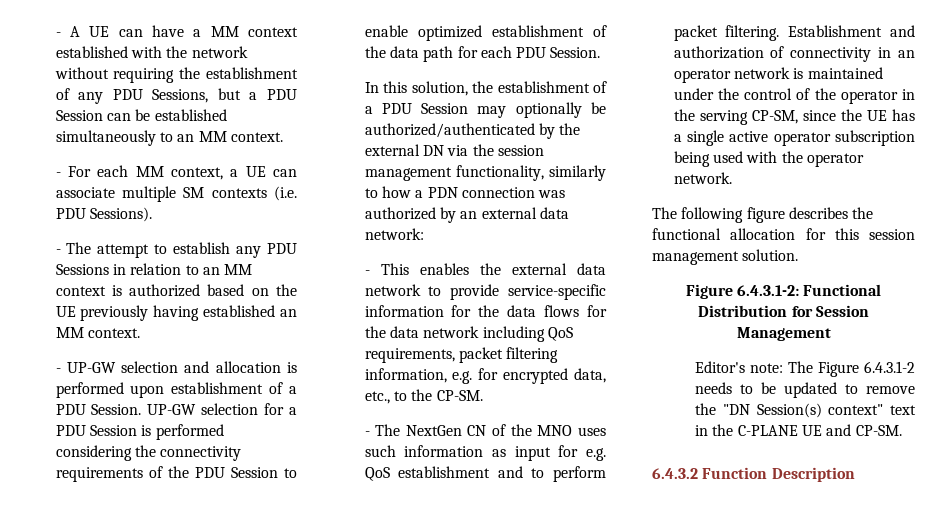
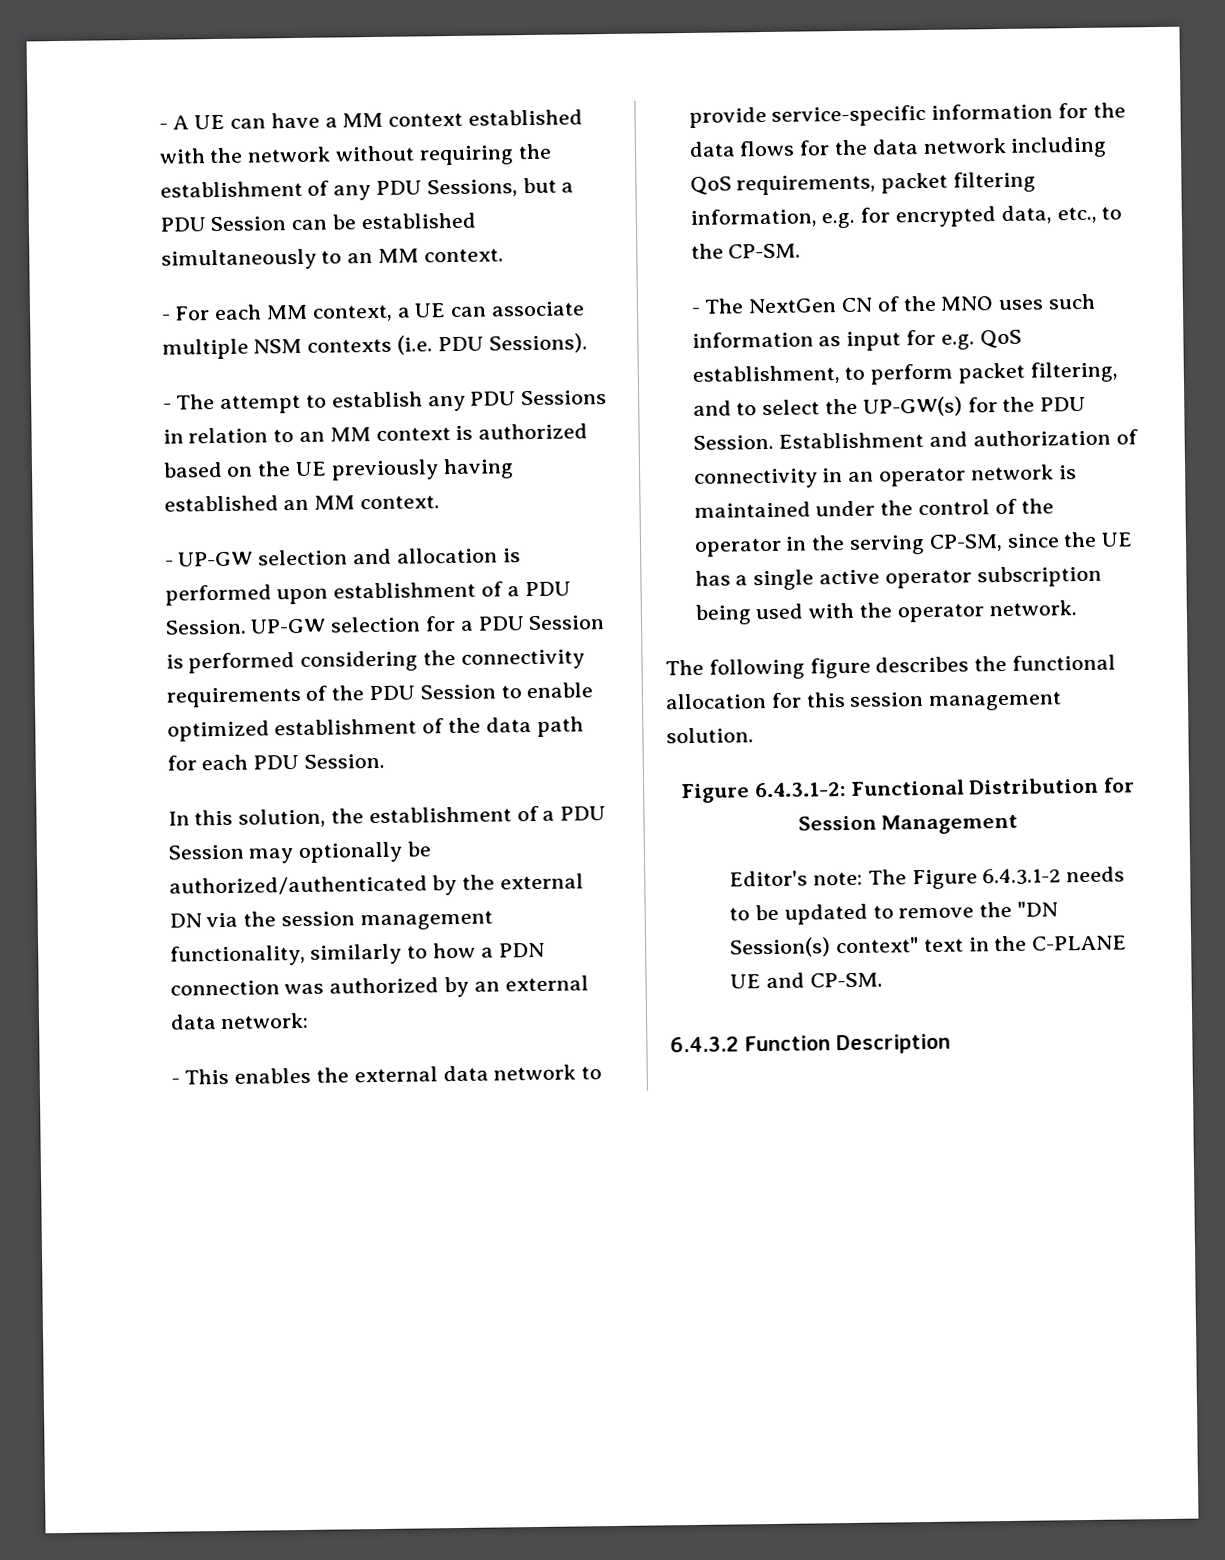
- - For each MM context, a UE can associate multiple SM contexts (i.e. PDU Sessions).
+ - For each MM context, a UE can associate multiple NSM contexts (i.e. PDU Sessions).
- - The NextGen CN of the MNO uses such information as input for e.g. QoS establishment and to perform packet filtering.
+ - The NextGen CN of the MNO uses such information as input for e.g. QoS establishment, to perform packet filtering, and to select the UP-GW(s) for the PDU Session.

